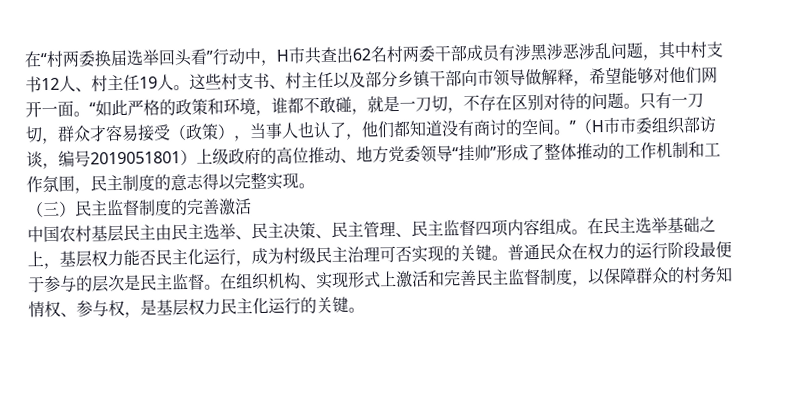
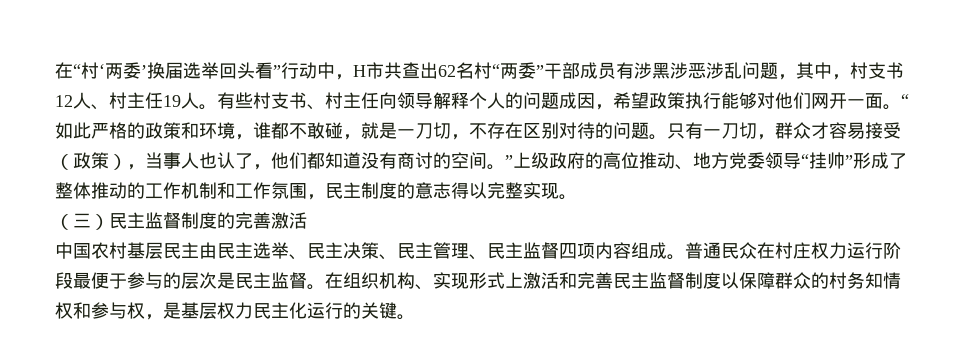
- 在“村两委换届选举回头看”行动中，H市共查出62名村两委干部成员有涉黑涉恶涉乱问题，其中村支书12人、村主任19人。
+ 在“村‘两委’换届选举回头看”行动中，H市共查出62名村“两委”干部成员有涉黑涉恶涉乱问题，其中，村支书12人、村主任19人。
- 这些村支书、村主任以及部分乡镇干部向市领导做解释，希望能够对他们网开一面。
+ 有些村支书、村主任向领导解释个人的问题成因，希望政策执行能够对他们网开一面。
- 只有一刀切，群众才容易接受（政策），当事人也认了，他们都知道没有商讨的空间。”（H市市委组织部访谈，编号2019051801）上级政府的高位推动、地方党委领导“挂帅”形成了整体推动的工作机制和工作氛围，民主制度的意志得以完整实现。
+ 只有一刀切，群众才容易接受（政策），当事人也认了，他们都知道没有商讨的空间。”上级政府的高位推动、地方党委领导“挂帅”形成了整体推动的工作机制和工作氛围，民主制度的意志得以完整实现。
- 在民主选举基础之上，基层权力能否民主化运行，成为村级民主治理可否实现的关键。
- 普通民众在权力的运行阶段最便于参与的层次是民主监督。
+ 普通民众在村庄权力运行阶段最便于参与的层次是民主监督。
- 在组织机构、实现形式上激活和完善民主监督制度，以保障群众的村务知情权、参与权，是基层权力民主化运行的关键。
+ 在组织机构、实现形式上激活和完善民主监督制度以保障群众的村务知情权和参与权，是基层权力民主化运行的关键。

